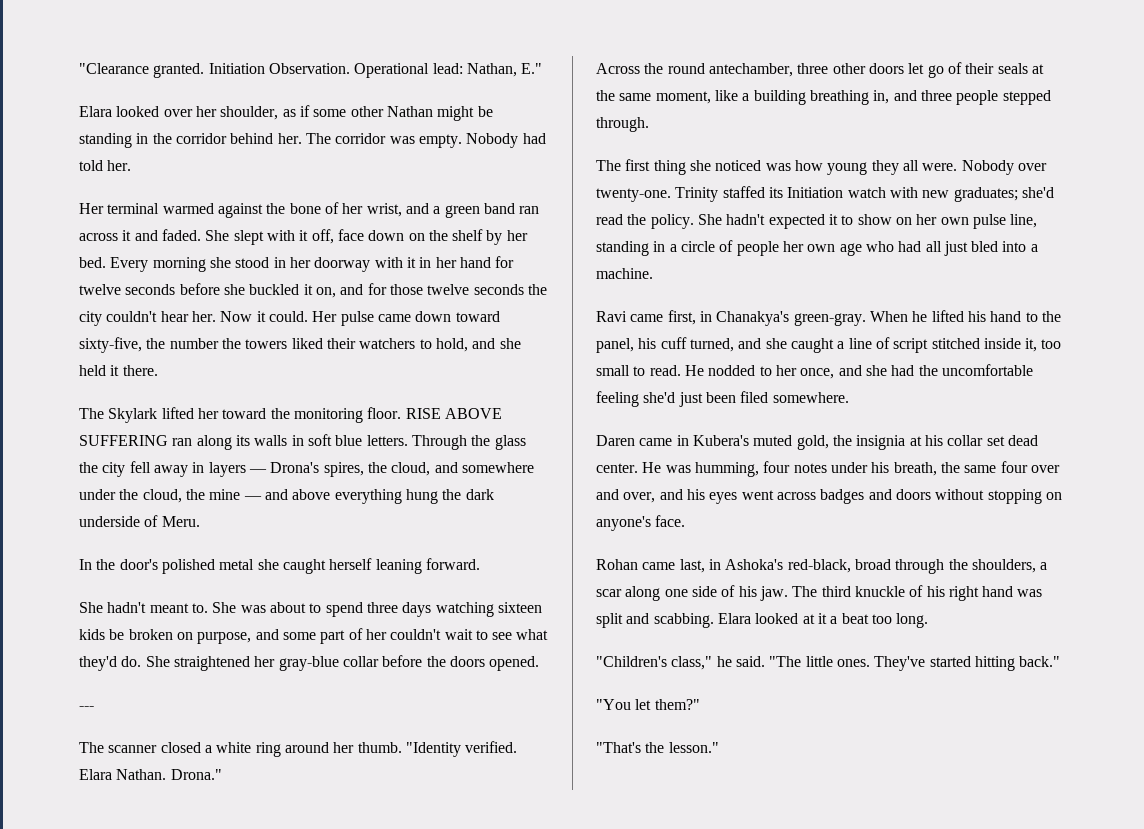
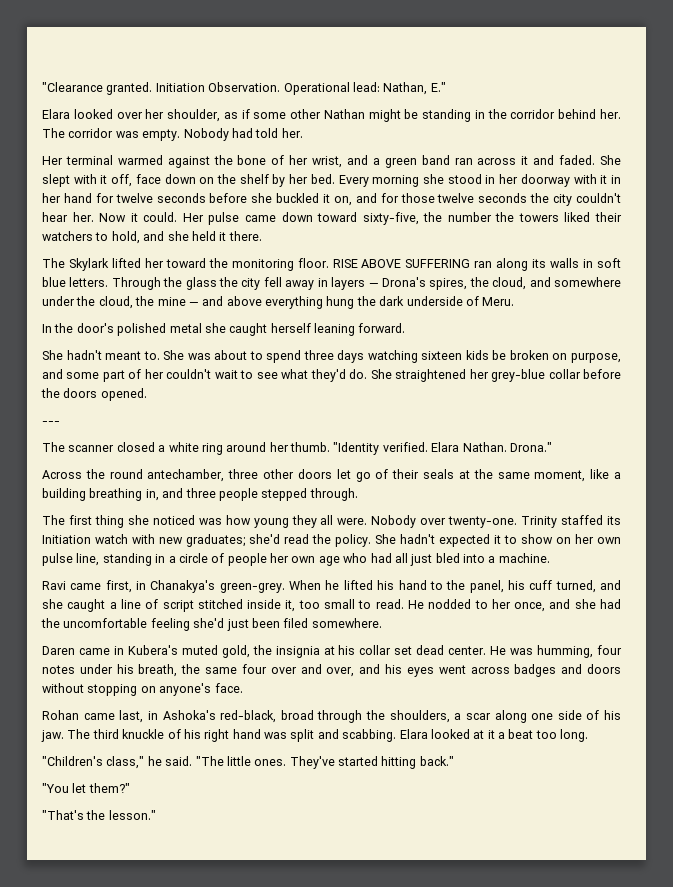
- She straightened her gray-blue collar before the doors opened.
+ She straightened her grey-blue collar before the doors opened.
- Ravi came first, in Chanakya's green-gray.
+ Ravi came first, in Chanakya's green-grey.

